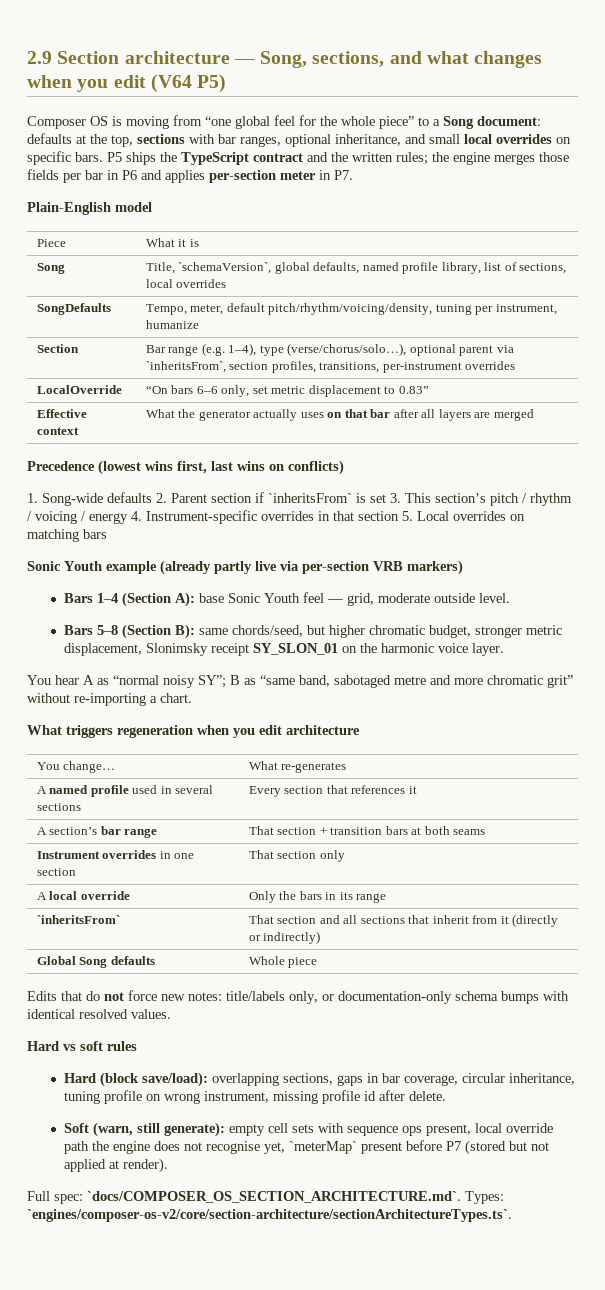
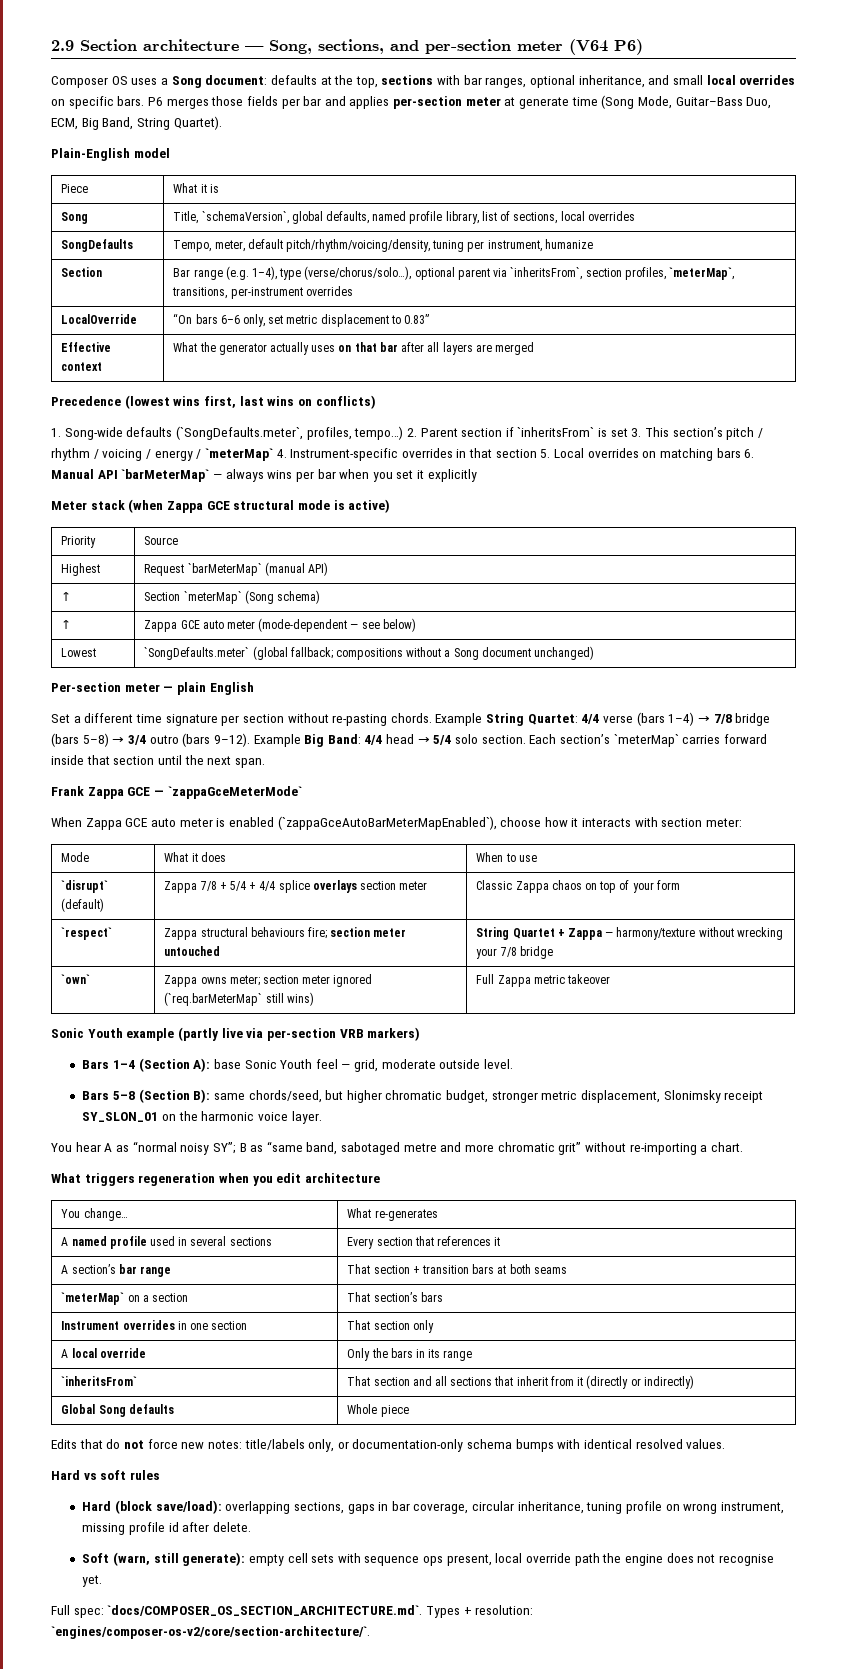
- 2.9 Section architecture — Song, sections, and what changes when you edit (V64 P5)
- Composer OS is moving from “one global feel for the whole piece” to a Song document: defaults at the top, sections with bar ranges, optional inheritance, and small local overrides on specific bars.
+ 2.9 Section architecture — Song, sections, and per-section meter (V64 P6)
+ Composer OS uses a Song document: defaults at the top, sections with bar ranges, optional inheritance, and small local overrides on specific bars.
- P5 ships the TypeScript contract and the written rules; the engine merges those fields per bar in P6 and applies per-section meter in P7.
+ P6 merges those fields per bar and applies per-section meter at generate time (Song Mode, Guitar–Bass Duo, ECM, Big Band, String Quartet).
- Section | Bar range (e.g. 1–4), type (verse/chorus/solo…), optional parent via `inheritsFrom`, section profiles, transitions, per-instrument overrides
+ Section | Bar range (e.g. 1–4), type (verse/chorus/solo…), optional parent via `inheritsFrom`, section profiles, `meterMap`, transitions, per-instrument overrides
- 1. Song-wide defaults 2. Parent section if `inheritsFrom` is set 3. This section’s pitch / rhythm / voicing / energy 4. Instrument-specific overrides in that section 5. Local overrides on matching bars
+ 1. Song-wide defaults (`SongDefaults.meter`, profiles, tempo…) 2. Parent section if `inheritsFrom` is set 3. This section’s pitch / rhythm / voicing / energy / `meterMap` 4. Instrument-specific overrides in that section 5. Local overrides on matching bars 6. Manual API `barMeterMap` — always wins per bar when you set it explicitly
+ Meter stack (when Zappa GCE structural mode is active)
+ Priority | Source
+ Highest | Request `barMeterMap` (manual API)
+ ↑ | Section `meterMap` (Song schema)
+ ↑ | Zappa GCE auto meter (mode-dependent — see below)
+ Lowest | `SongDefaults.meter` (global fallback; compositions without a Song document unchanged)
+ Per-section meter — plain English
+ Set a different time signature per section without re-pasting chords. Example String Quartet: 4/4 verse (bars 1–4) → 7/8 bridge (bars 5–8) → 3/4 outro (bars 9–12). Example Big Band: 4/4 head → 5/4 solo section. Each section’s `meterMap` carries forward inside that section until the next span.
+ Frank Zappa GCE — `zappaGceMeterMode`
+ When Zappa GCE auto meter is enabled (`zappaGceAutoBarMeterMapEnabled`), choose how it interacts with section meter:
+ Mode | What it does | When to use
+ `disrupt` (default) | Zappa 7/8 + 5/4 + 4/4 splice overlays section meter | Classic Zappa chaos on top of your form
+ `respect` | Zappa structural behaviours fire; section meter untouched | String Quartet + Zappa — harmony/texture without wrecking your 7/8 bridge
+ `own` | Zappa owns meter; section meter ignored (`req.barMeterMap` still wins) | Full Zappa metric takeover
- Sonic Youth example (already partly live via per-section VRB markers)
+ Sonic Youth example (partly live via per-section VRB markers)
+ `meterMap` on a section | That section’s bars
- Soft (warn, still generate): empty cell sets with sequence ops present, local override path the engine does not recognise yet, `meterMap` present before P7 (stored but not applied at render).
+ Soft (warn, still generate): empty cell sets with sequence ops present, local override path the engine does not recognise yet.
- Full spec: `docs/COMPOSER_OS_SECTION_ARCHITECTURE.md`. Types: `engines/composer-os-v2/core/section-architecture/sectionArchitectureTypes.ts`.
+ Full spec: `docs/COMPOSER_OS_SECTION_ARCHITECTURE.md`. Types + resolution: `engines/composer-os-v2/core/section-architecture/`.

